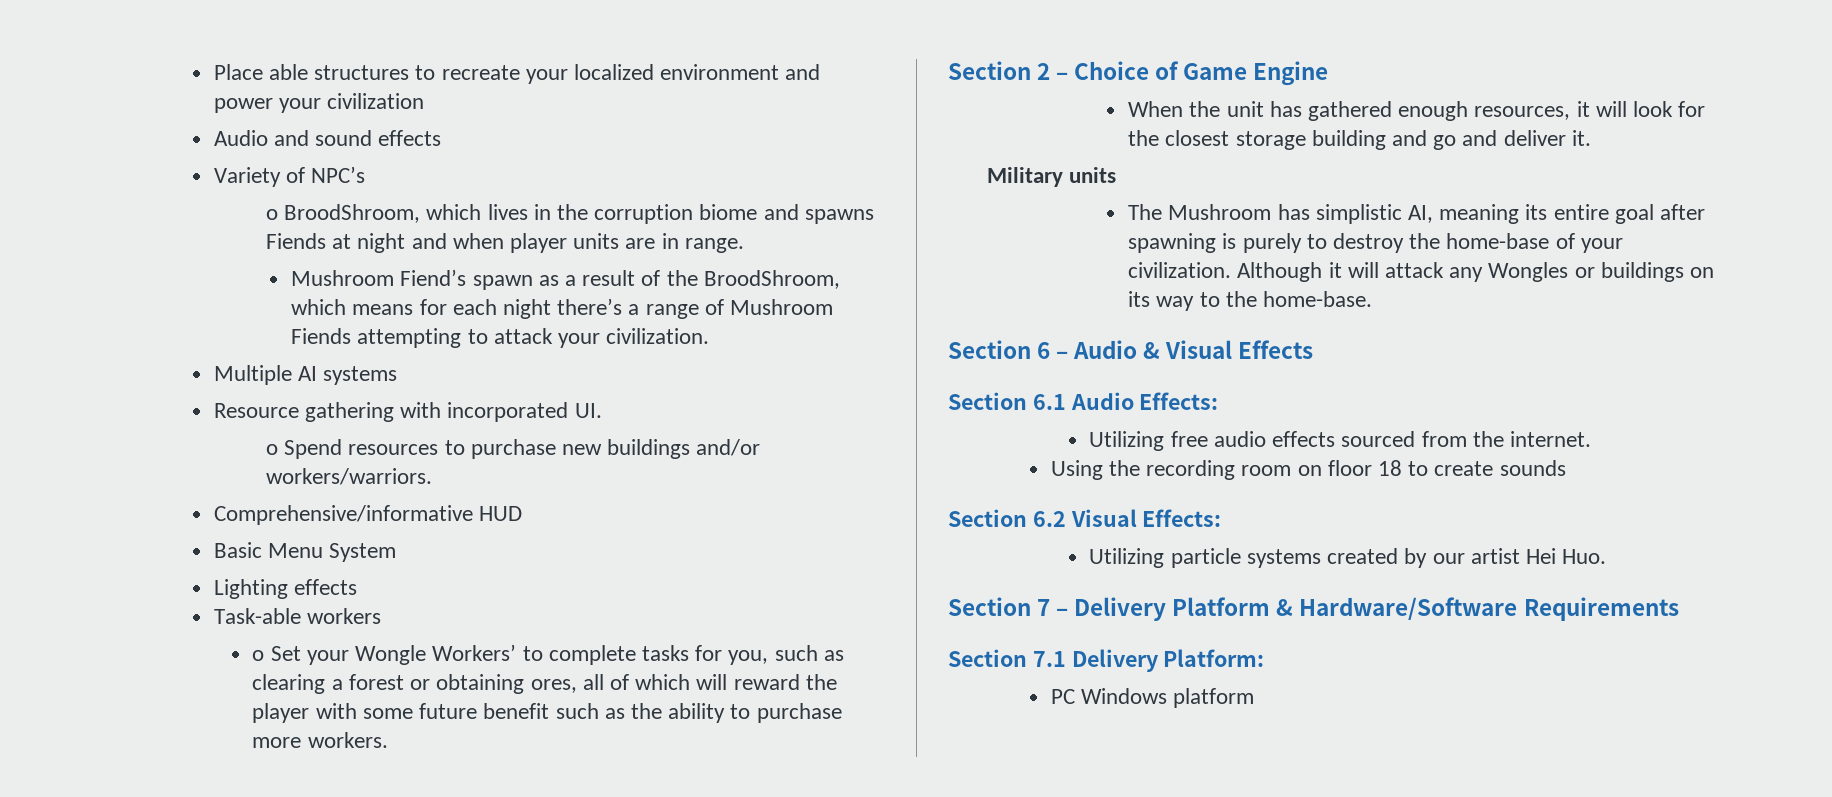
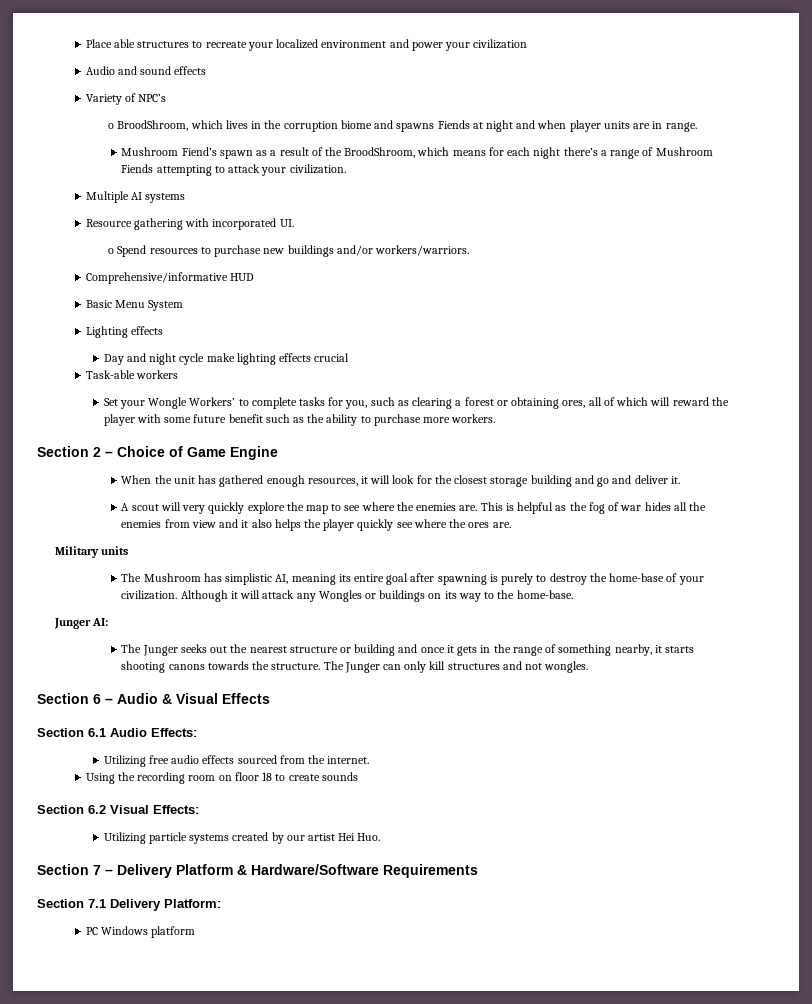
+ Day and night cycle make lighting effects crucial
- o Set your Wongle Workers’ to complete tasks for you, such as clearing a forest or obtaining ores, all of which will reward the player with some future benefit such as the ability to purchase more workers.
+ Set your Wongle Workers’ to complete tasks for you, such as clearing a forest or obtaining ores, all of which will reward the player with some future benefit such as the ability to purchase more workers.
+ A scout will very quickly explore the map to see where the enemies are. This is helpful as the fog of war hides all the enemies from view and it also helps the player quickly see where the ores are.
+ Junger AI:
+ The Junger seeks out the nearest structure or building and once it gets in the range of something nearby, it starts shooting canons towards the structure. The Junger can only kill structures and not wongles.

